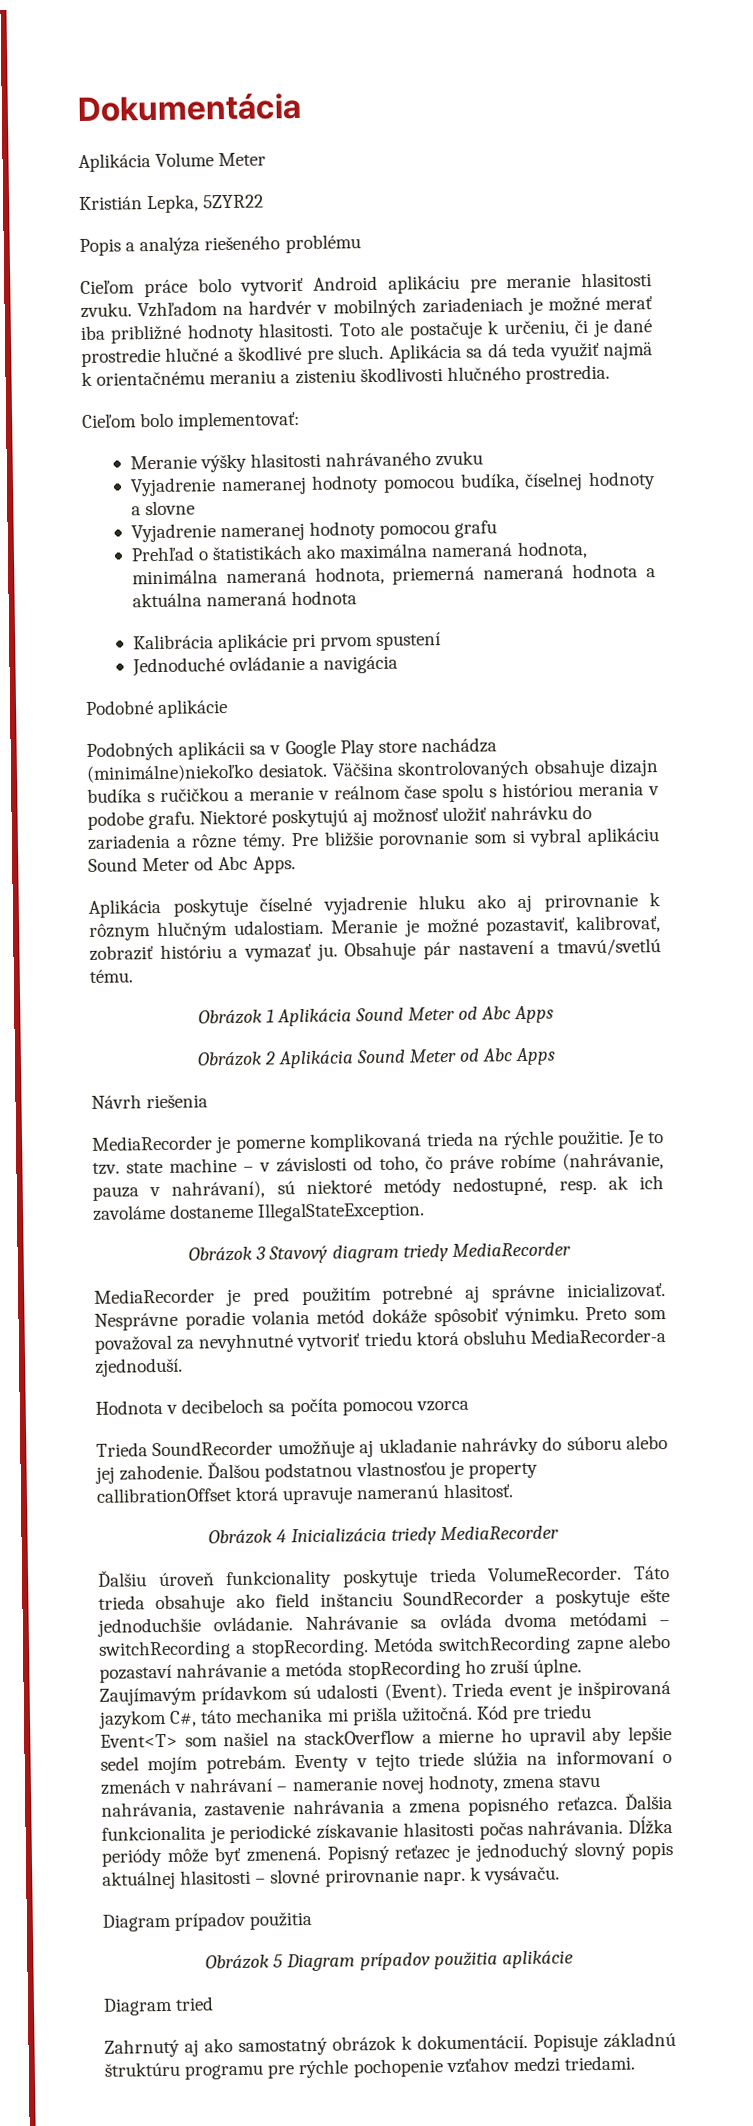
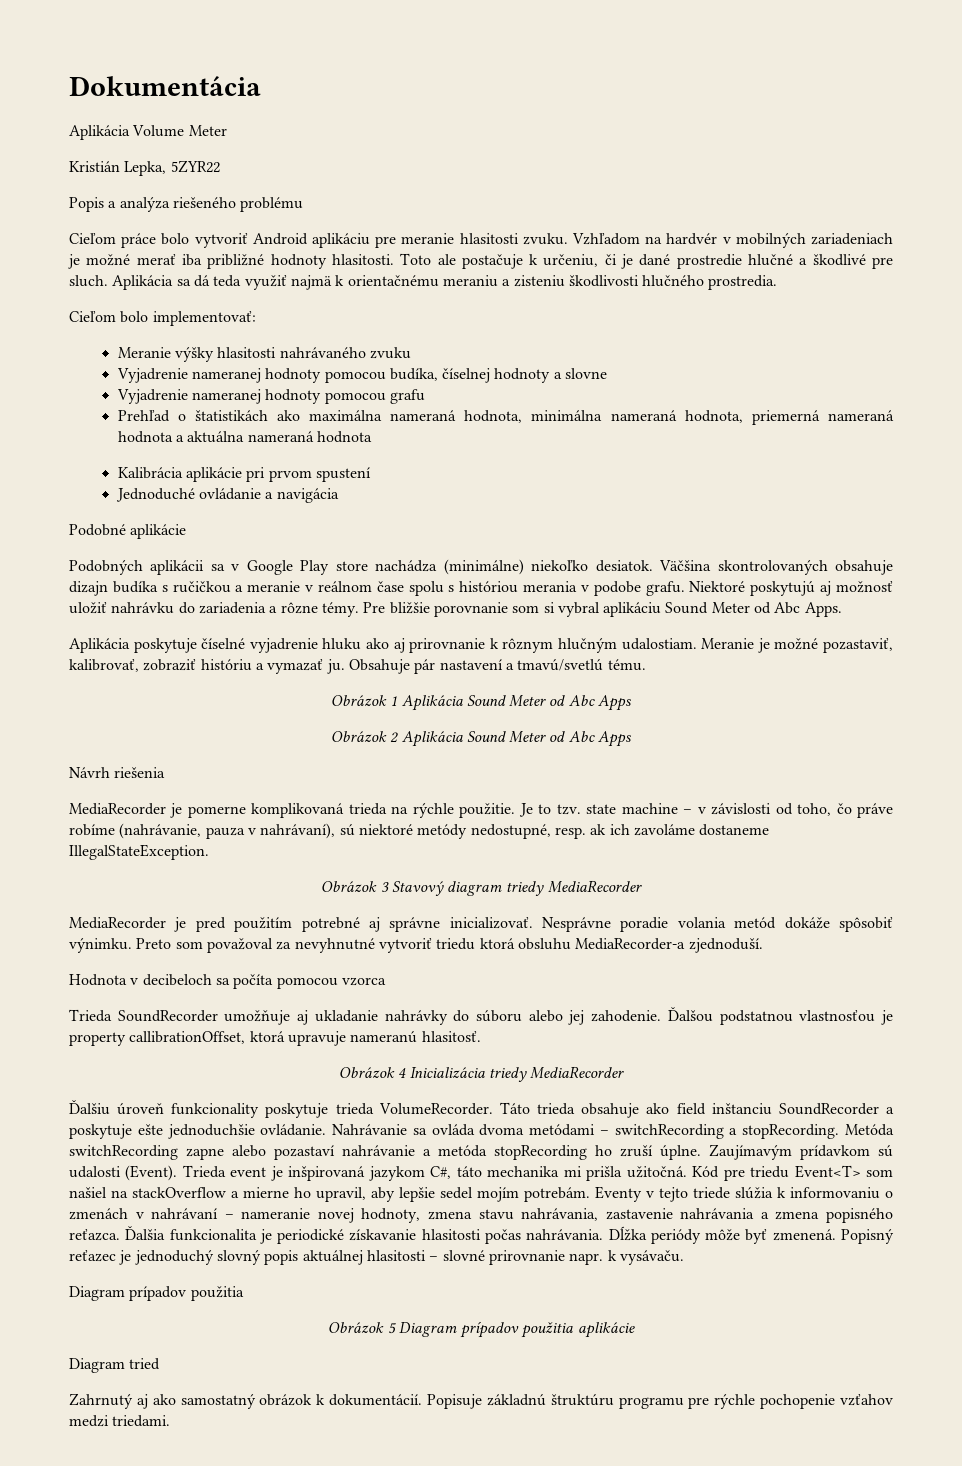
- Podobných aplikácii sa v Google Play store nachádza (minimálne)niekoľko desiatok.
+ Podobných aplikácii sa v Google Play store nachádza (minimálne) niekoľko desiatok.
- Ďalšou podstatnou vlastnosťou je property callibrationOffset ktorá upravuje nameranú hlasitosť.
+ Ďalšou podstatnou vlastnosťou je property callibrationOffset, ktorá upravuje nameranú hlasitosť.
- Kód pre triedu Event<T> som našiel na stackOverflow a mierne ho upravil aby lepšie sedel mojím potrebám.
+ Kód pre triedu Event<T> som našiel na stackOverflow a mierne ho upravil, aby lepšie sedel mojím potrebám.
- Eventy v tejto triede slúžia na informovaní o zmenách v nahrávaní – nameranie novej hodnoty, zmena stavu nahrávania, zastavenie nahrávania a zmena popisného reťazca.
+ Eventy v tejto triede slúžia k informovaniu o zmenách v nahrávaní – nameranie novej hodnoty, zmena stavu nahrávania, zastavenie nahrávania a zmena popisného reťazca.

